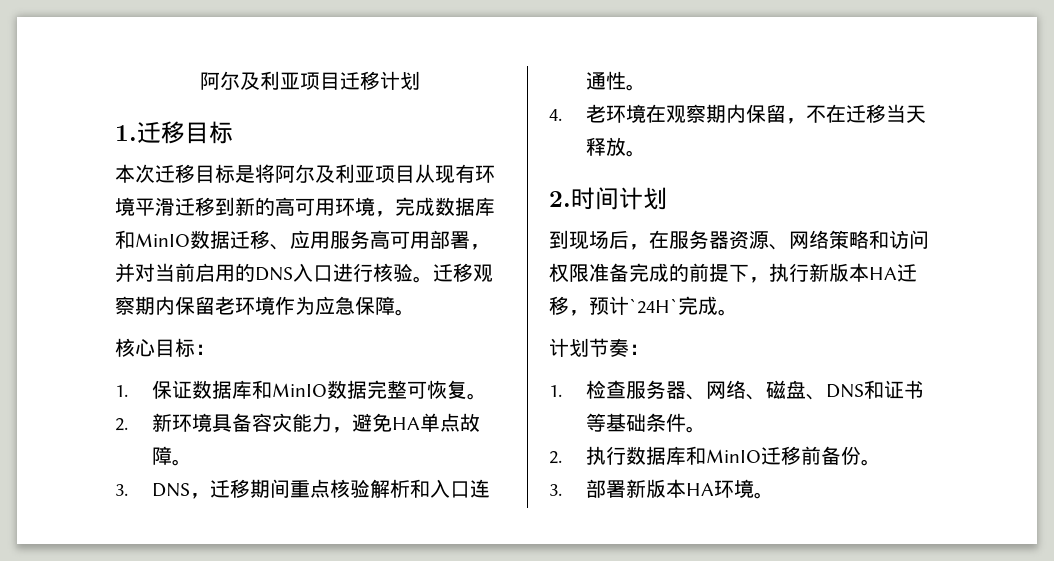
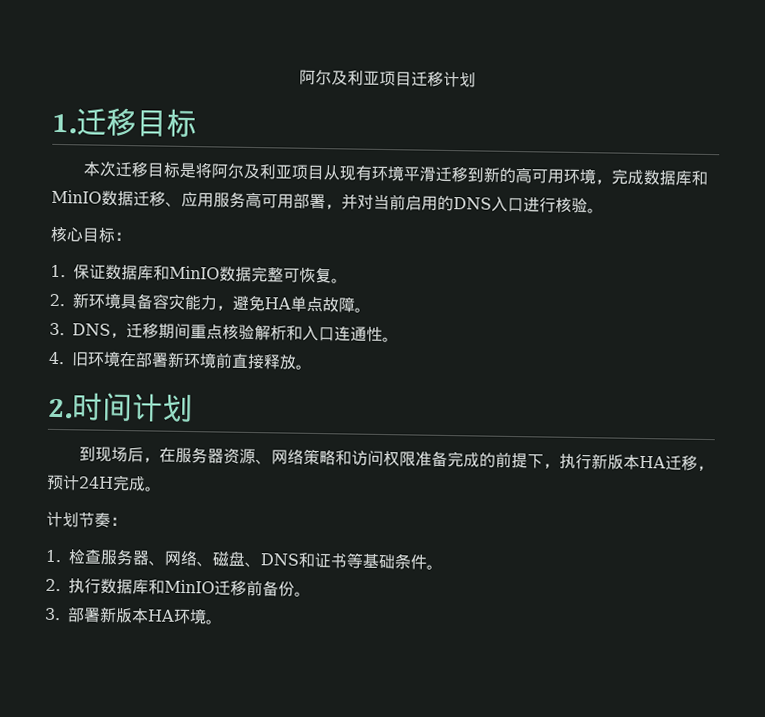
- 迁移观察期内保留老环境作为应急保障。
- 4.老环境在观察期内保留，不在迁移当天释放。
+ 4.旧环境在部署新环境前直接释放。
- 到现场后，在服务器资源、网络策略和访问权限准备完成的前提下，执行新版本HA迁移，预计`24H`完成。
+ 到现场后，在服务器资源、网络策略和访问权限准备完成的前提下，执行新版本HA迁移，预计24H完成。

